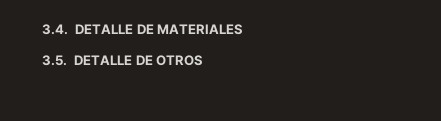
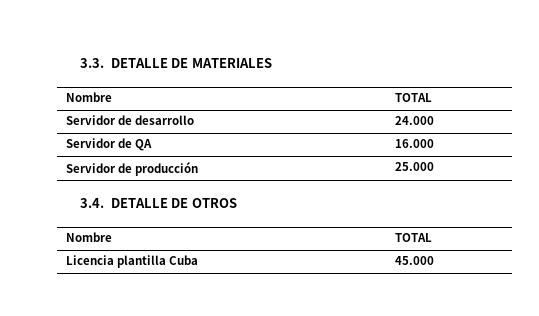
- 3.4. DETALLE DE MATERIALES
- 3.5. DETALLE DE OTROS
+ 3.3. DETALLE DE MATERIALES
+ Nombre | TOTAL
+ Servidor de desarrollo | 24.000
+ Servidor de QA | 16.000
+ Servidor de producción | 25.000
+ 3.4. DETALLE DE OTROS
+ Nombre | TOTAL
+ Licencia plantilla Cuba | 45.000

